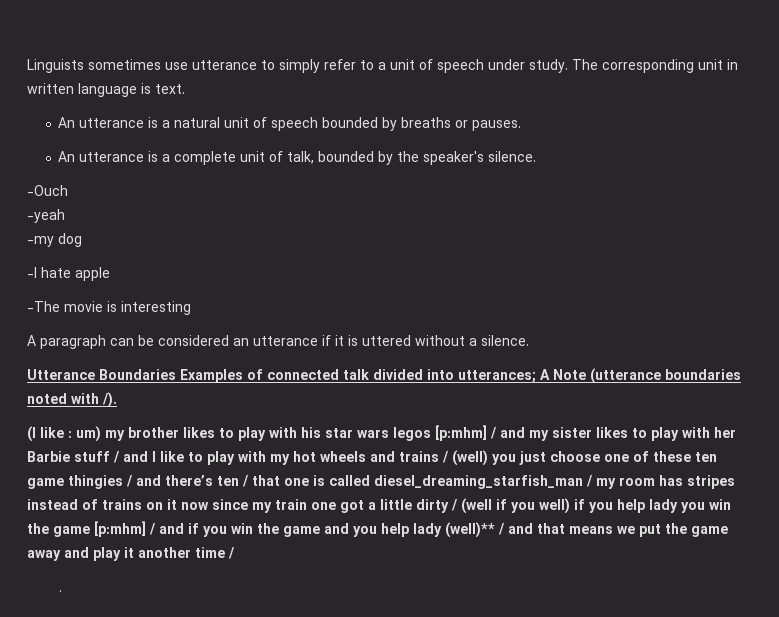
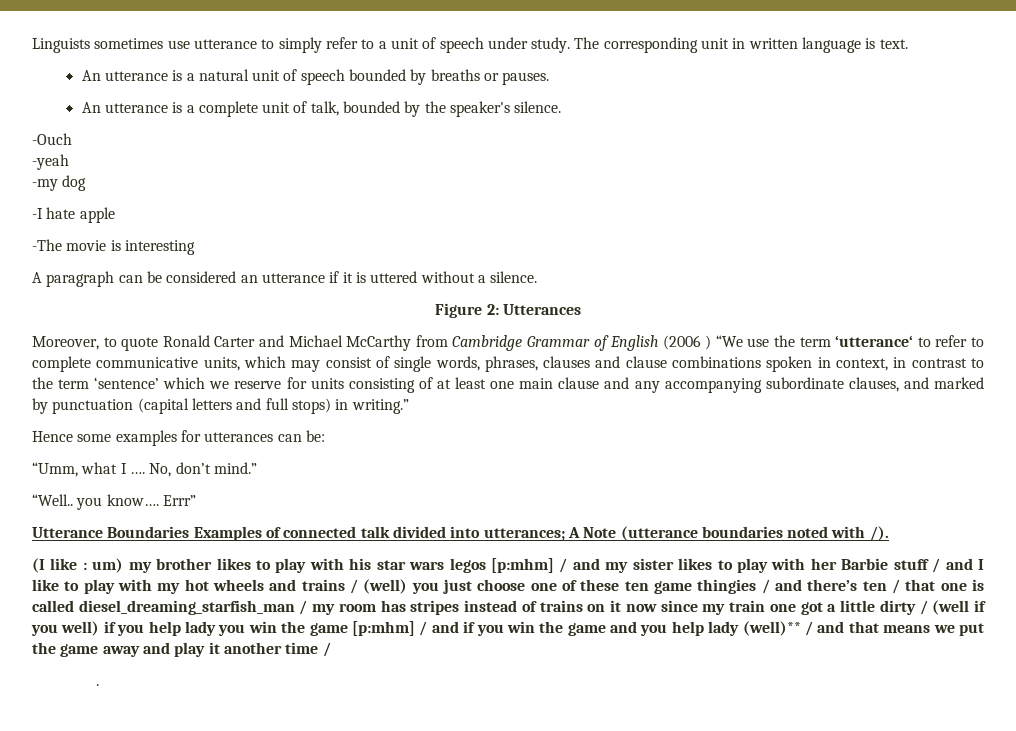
+ Figure 2: Utterances
+ Moreover, to quote Ronald Carter and Michael McCarthy from Cambridge Grammar of English (2006 ) “We use the term ‘utterance‘ to refer to complete communicative units, which may consist of single words, phrases, clauses and clause combinations spoken in context, in contrast to the term ‘sentence’ which we reserve for units consisting of at least one main clause and any accompanying subordinate clauses, and marked by punctuation (capital letters and full stops) in writing.”
+ Hence some examples for utterances can be:
+ “Umm, what I …. No, don’t mind.”
+ “Well.. you know…. Errr”

